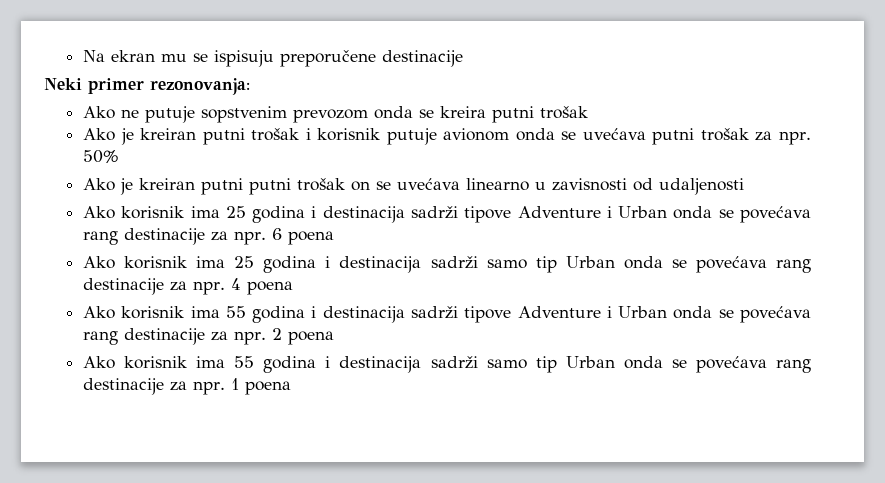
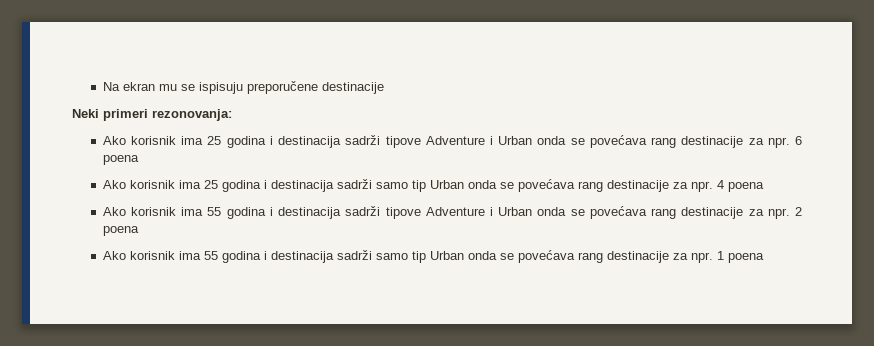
- Neki primer rezonovanja:
+ Neki primeri rezonovanja:
- Ako ne putuje sopstvenim prevozom onda se kreira putni trošak
- Ako je kreiran putni trošak i korisnik putuje avionom onda se uvećava putni trošak za npr. 50%
- Ako je kreiran putni putni trošak on se uvećava linearno u zavisnosti od udaljenosti

